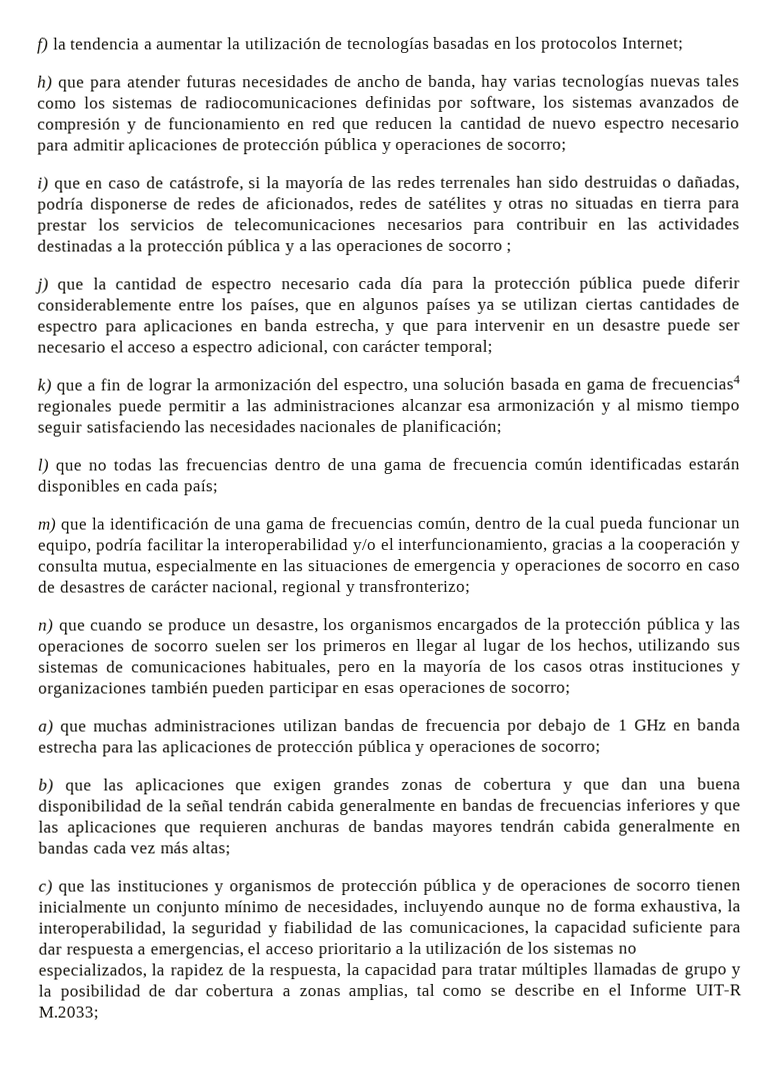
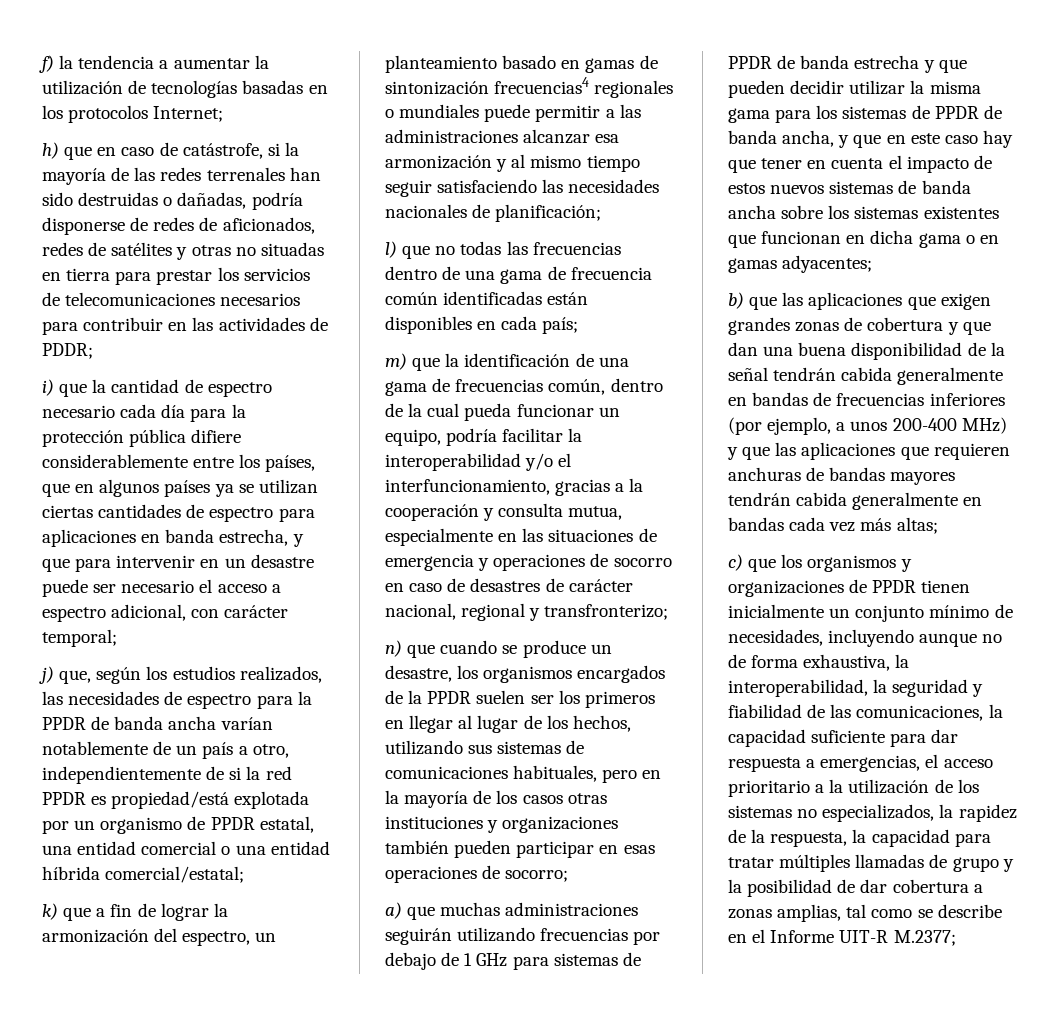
- h) que para atender futuras necesidades de ancho de banda, hay varias tecnologías nuevas tales como los sistemas de radiocomunicaciones definidas por software, los sistemas avanzados de compresión y de funcionamiento en red que reducen la cantidad de nuevo espectro necesario para admitir aplicaciones de protección pública y operaciones de socorro;
- i) que en caso de catástrofe, si la mayoría de las redes terrenales han sido destruidas o dañadas, podría disponerse de redes de aficionados, redes de satélites y otras no situadas en tierra para prestar los servicios de telecomunicaciones necesarios para contribuir en las actividades destinadas a la protección pública y a las operaciones de socorro ;
- j) que la cantidad de espectro necesario cada día para la protección pública puede diferir considerablemente entre los países, que en algunos países ya se utilizan ciertas cantidades de espectro para aplicaciones en banda estrecha, y que para intervenir en un desastre puede ser necesario el acceso a espectro adicional, con carácter temporal;
+ h) que en caso de catástrofe, si la mayoría de las redes terrenales han sido destruidas o dañadas, podría disponerse de redes de aficionados, redes de satélites y otras no situadas en tierra para prestar los servicios de telecomunicaciones necesarios para contribuir en las actividades de PDDR;
+ i) que la cantidad de espectro necesario cada día para la protección pública difiere considerablemente entre los países, que en algunos países ya se utilizan ciertas cantidades de espectro para aplicaciones en banda estrecha, y que para intervenir en un desastre puede ser necesario el acceso a espectro adicional, con carácter temporal;
+ j) que, según los estudios realizados, las necesidades de espectro para la PPDR de banda ancha varían notablemente de un país a otro, independientemente de si la red PPDR es propiedad/está explotada por un organismo de PPDR estatal, una entidad comercial o una entidad híbrida comercial/estatal;
- k) que a fin de lograr la armonización del espectro, una solución basada en gama de frecuencias4 regionales puede permitir a las administraciones alcanzar esa armonización y al mismo tiempo seguir satisfaciendo las necesidades nacionales de planificación;
+ k) que a fin de lograr la armonización del espectro, un planteamiento basado en gamas de sintonización frecuencias4 regionales o mundiales puede permitir a las administraciones alcanzar esa armonización y al mismo tiempo seguir satisfaciendo las necesidades nacionales de planificación;
- l) que no todas las frecuencias dentro de una gama de frecuencia común identificadas estarán disponibles en cada país;
+ l) que no todas las frecuencias dentro de una gama de frecuencia común identificadas están disponibles en cada país;
- n) que cuando se produce un desastre, los organismos encargados de la protección pública y las operaciones de socorro suelen ser los primeros en llegar al lugar de los hechos, utilizando sus sistemas de comunicaciones habituales, pero en la mayoría de los casos otras instituciones y organizaciones también pueden participar en esas operaciones de socorro;
+ n) que cuando se produce un desastre, los organismos encargados de la PPDR suelen ser los primeros en llegar al lugar de los hechos, utilizando sus sistemas de comunicaciones habituales, pero en la mayoría de los casos otras instituciones y organizaciones también pueden participar en esas operaciones de socorro;
- a) que muchas administraciones utilizan bandas de frecuencia por debajo de 1 GHz en banda estrecha para las aplicaciones de protección pública y operaciones de socorro;
+ a) que muchas administraciones seguirán utilizando frecuencias por debajo de 1 GHz para sistemas de PPDR de banda estrecha y que pueden decidir utilizar la misma gama para los sistemas de PPDR de banda ancha, y que en este caso hay que tener en cuenta el impacto de estos nuevos sistemas de banda ancha sobre los sistemas existentes que funcionan en dicha gama o en gamas adyacentes;
- b) que las aplicaciones que exigen grandes zonas de cobertura y que dan una buena disponibilidad de la señal tendrán cabida generalmente en bandas de frecuencias inferiores y que las aplicaciones que requieren anchuras de bandas mayores tendrán cabida generalmente en bandas cada vez más altas;
+ b) que las aplicaciones que exigen grandes zonas de cobertura y que dan una buena disponibilidad de la señal tendrán cabida generalmente en bandas de frecuencias inferiores (por ejemplo, a unos 200-400 MHz) y que las aplicaciones que requieren anchuras de bandas mayores tendrán cabida generalmente en bandas cada vez más altas;
- c) que las instituciones y organismos de protección pública y de operaciones de socorro tienen inicialmente un conjunto mínimo de necesidades, incluyendo aunque no de forma exhaustiva, la interoperabilidad, la seguridad y fiabilidad de las comunicaciones, la capacidad suficiente para dar respuesta a emergencias, el acceso prioritario a la utilización de los sistemas no especializados, la rapidez de la respuesta, la capacidad para tratar múltiples llamadas de grupo y la posibilidad de dar cobertura a zonas amplias, tal como se describe en el Informe UIT-R M.2033;
+ c) que los organismos y organizaciones de PPDR tienen inicialmente un conjunto mínimo de necesidades, incluyendo aunque no de forma exhaustiva, la interoperabilidad, la seguridad y fiabilidad de las comunicaciones, la capacidad suficiente para dar respuesta a emergencias, el acceso prioritario a la utilización de los sistemas no especializados, la rapidez de la respuesta, la capacidad para tratar múltiples llamadas de grupo y la posibilidad de dar cobertura a zonas amplias, tal como se describe en el Informe UIT-R M.2377;

